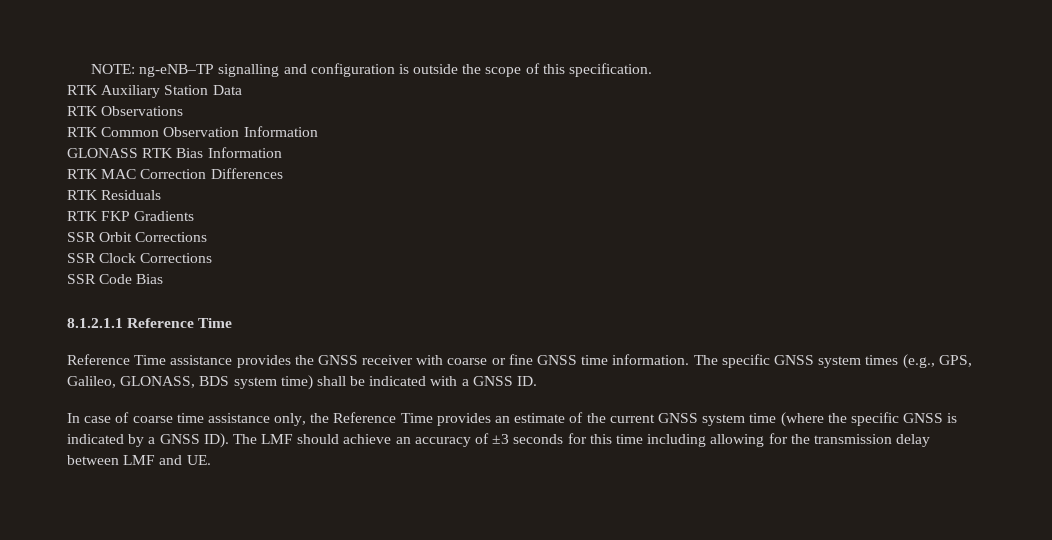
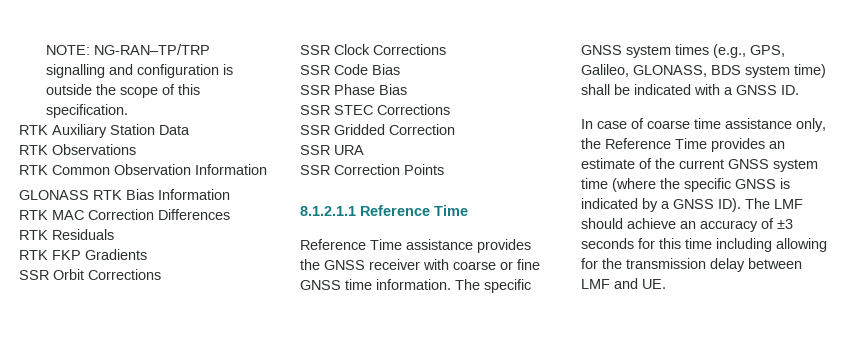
- NOTE: ng-eNB–TP signalling and configuration is outside the scope of this specification.
+ NOTE: NG-RAN–TP/TRP signalling and configuration is outside the scope of this specification.
+ SSR Phase Bias
+ SSR STEC Corrections
+ SSR Gridded Correction
+ SSR URA
+ SSR Correction Points

